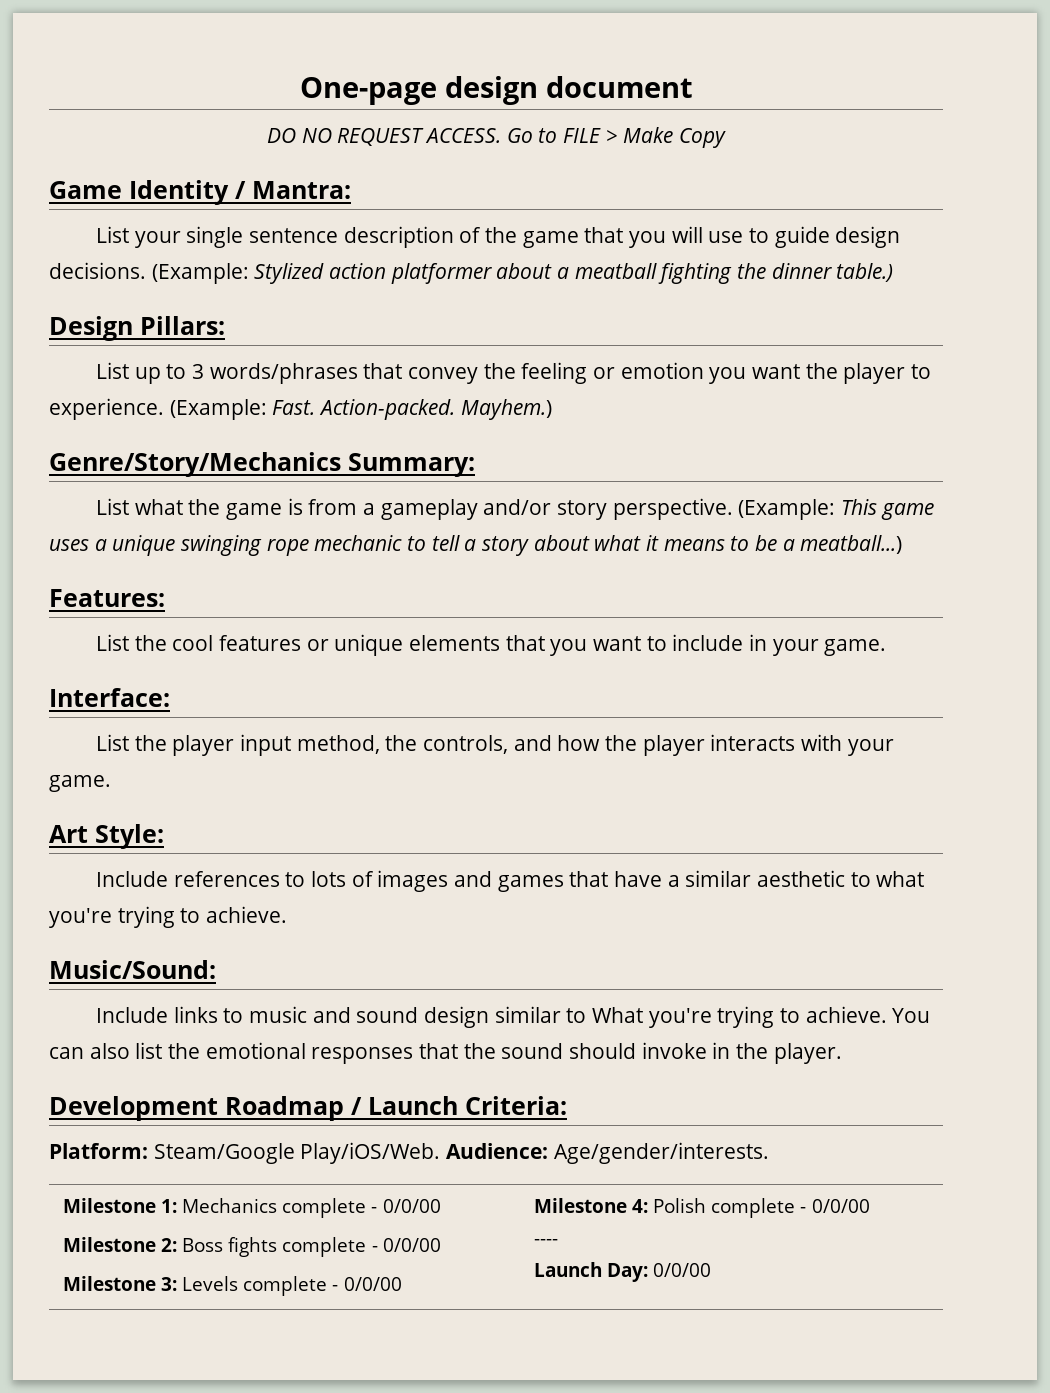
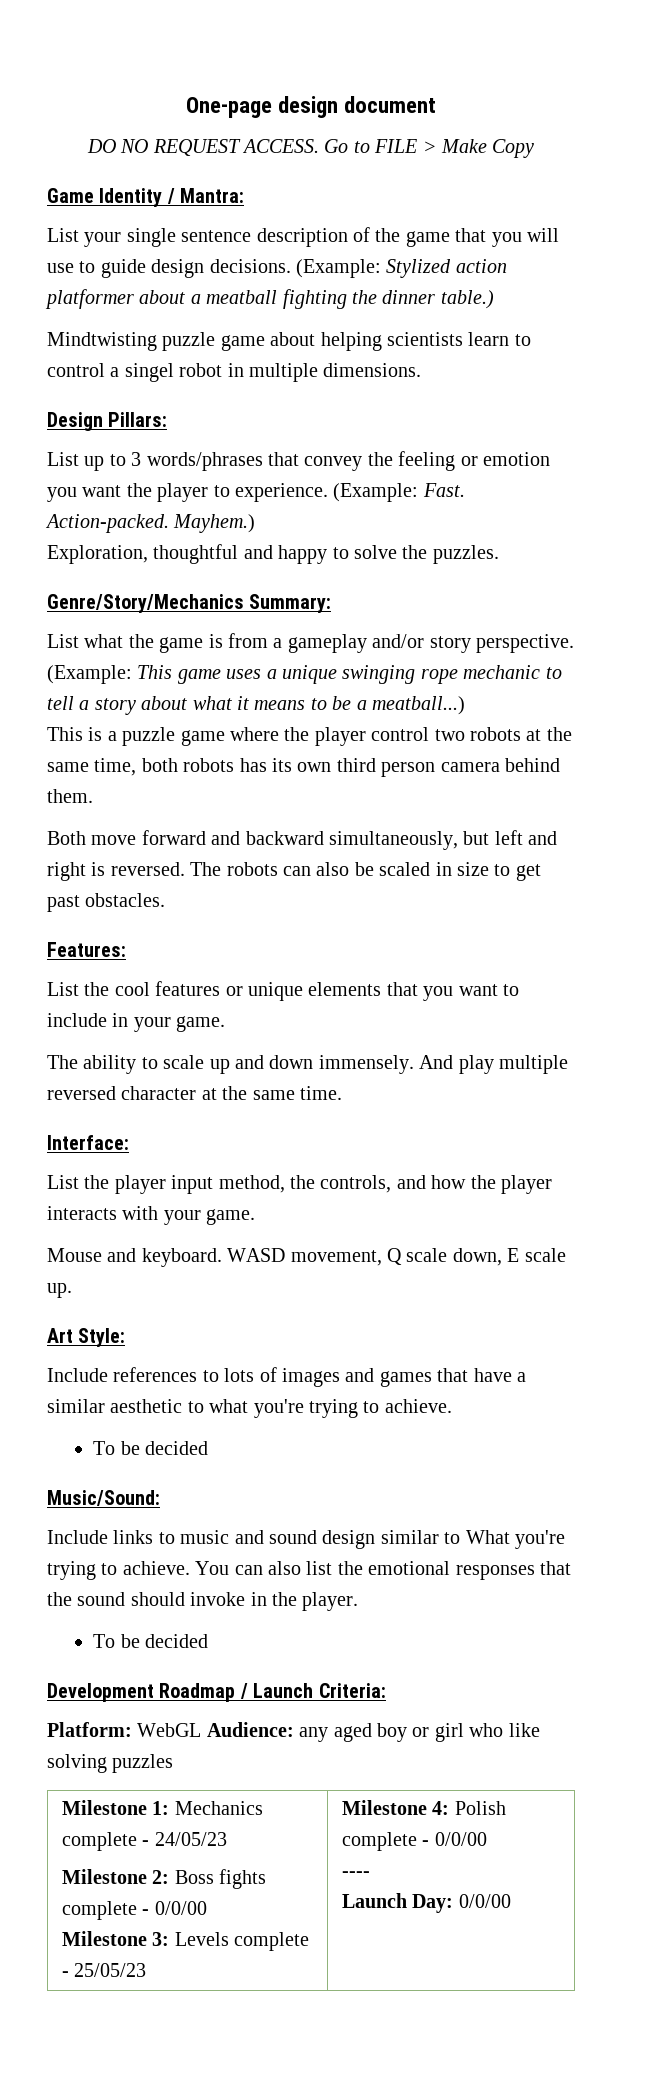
+ Mindtwisting puzzle game about helping scientists learn to control a singel robot in multiple dimensions.
+ Exploration, thoughtful and happy to solve the puzzles.
+ This is a puzzle game where the player control two robots at the same time, both robots has its own third person camera behind them.
+ Both move forward and backward simultaneously, but left and right is reversed. The robots can also be scaled in size to get past obstacles.
+ The ability to scale up and down immensely. And play multiple reversed character at the same time.
+ Mouse and keyboard. WASD movement, Q scale down, E scale up.
  Include references to lots of images and games that have a similar aesthetic to what you're trying to achieve.
+ To be decided
  You can also list the emotional responses that the sound should invoke in the player.
+ To be decided
- Platform: Steam/Google Play/iOS/Web. Audience: Age/gender/interests.
+ Platform: WebGL Audience: any aged boy or girl who like solving puzzles
- Milestone 1: Mechanics complete - 0/0/00
+ Milestone 1: Mechanics complete - 24/05/23
  Milestone 2: Boss fights complete - 0/0/00
- Milestone 3: Levels complete - 0/0/00 | Milestone 4: Polish complete - 0/0/00
+ Milestone 3: Levels complete - 25/05/23 | Milestone 4: Polish complete - 0/0/00

